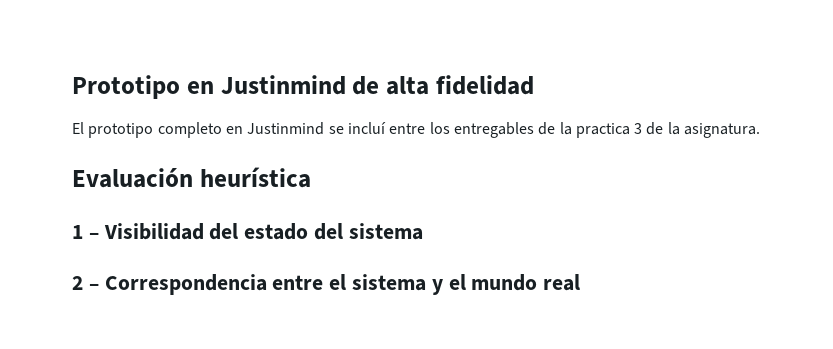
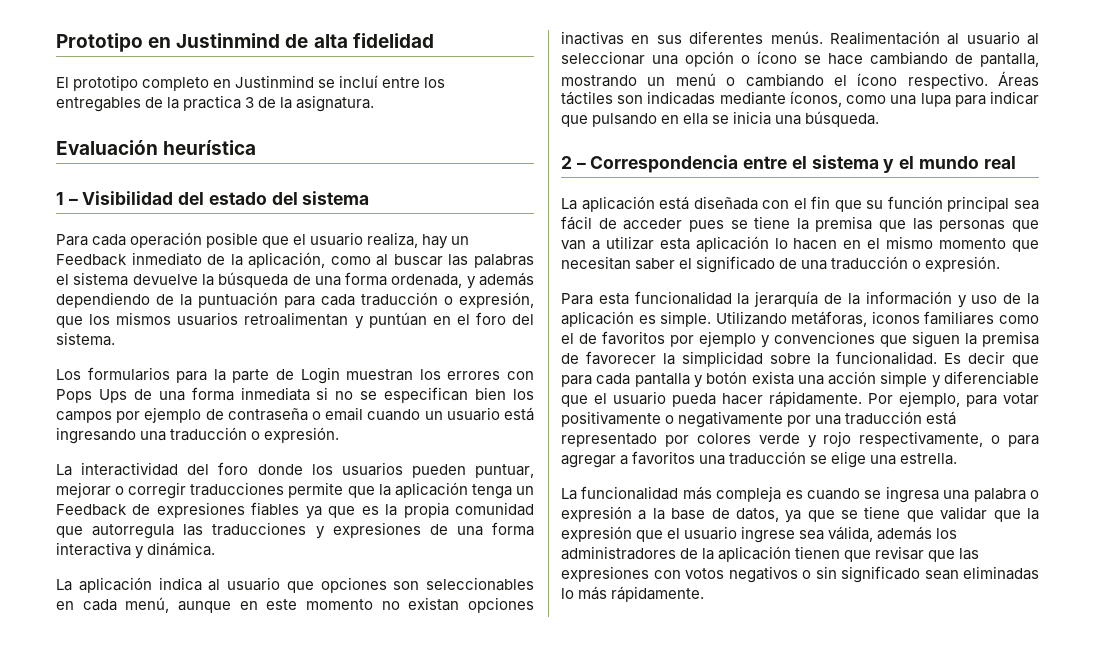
+ Para cada operación posible que el usuario realiza, hay un Feedback inmediato de la aplicación, como al buscar las palabras el sistema devuelve la búsqueda de una forma ordenada, y además dependiendo de la puntuación para cada traducción o expresión, que los mismos usuarios retroalimentan y puntúan en el foro del sistema.
+ Los formularios para la parte de Login muestran los errores con Pops Ups de una forma inmediata si no se especifican bien los campos por ejemplo de contraseña o email cuando un usuario está ingresando una traducción o expresión.
+ La interactividad del foro donde los usuarios pueden puntuar, mejorar o corregir traducciones permite que la aplicación tenga un Feedback de expresiones fiables ya que es la propia comunidad que autorregula las traducciones y expresiones de una forma interactiva y dinámica.
+ La aplicación indica al usuario que opciones son seleccionables en cada menú, aunque en este momento no existan opciones inactivas en sus diferentes menús. Realimentación al usuario al seleccionar una opción o ícono se hace cambiando de pantalla, mostrando un menú o cambiando el ícono respectivo. Áreas táctiles son indicadas mediante íconos, como una lupa para indicar que pulsando en ella se inicia una búsqueda.
+ La aplicación está diseñada con el fin que su función principal sea fácil de acceder pues se tiene la premisa que las personas que van a utilizar esta aplicación lo hacen en el mismo momento que necesitan saber el significado de una traducción o expresión.
+ Para esta funcionalidad la jerarquía de la información y uso de la aplicación es simple. Utilizando metáforas, iconos familiares como el de favoritos por ejemplo y convenciones que siguen la premisa de favorecer la simplicidad sobre la funcionalidad. Es decir que para cada pantalla y botón exista una acción simple y diferenciable que el usuario pueda hacer rápidamente. Por ejemplo, para votar positivamente o negativamente por una traducción está representado por colores verde y rojo respectivamente, o para agregar a favoritos una traducción se elige una estrella.
+ La funcionalidad más compleja es cuando se ingresa una palabra o expresión a la base de datos, ya que se tiene que validar que la expresión que el usuario ingrese sea válida, además los administradores de la aplicación tienen que revisar que las expresiones con votos negativos o sin significado sean eliminadas lo más rápidamente.

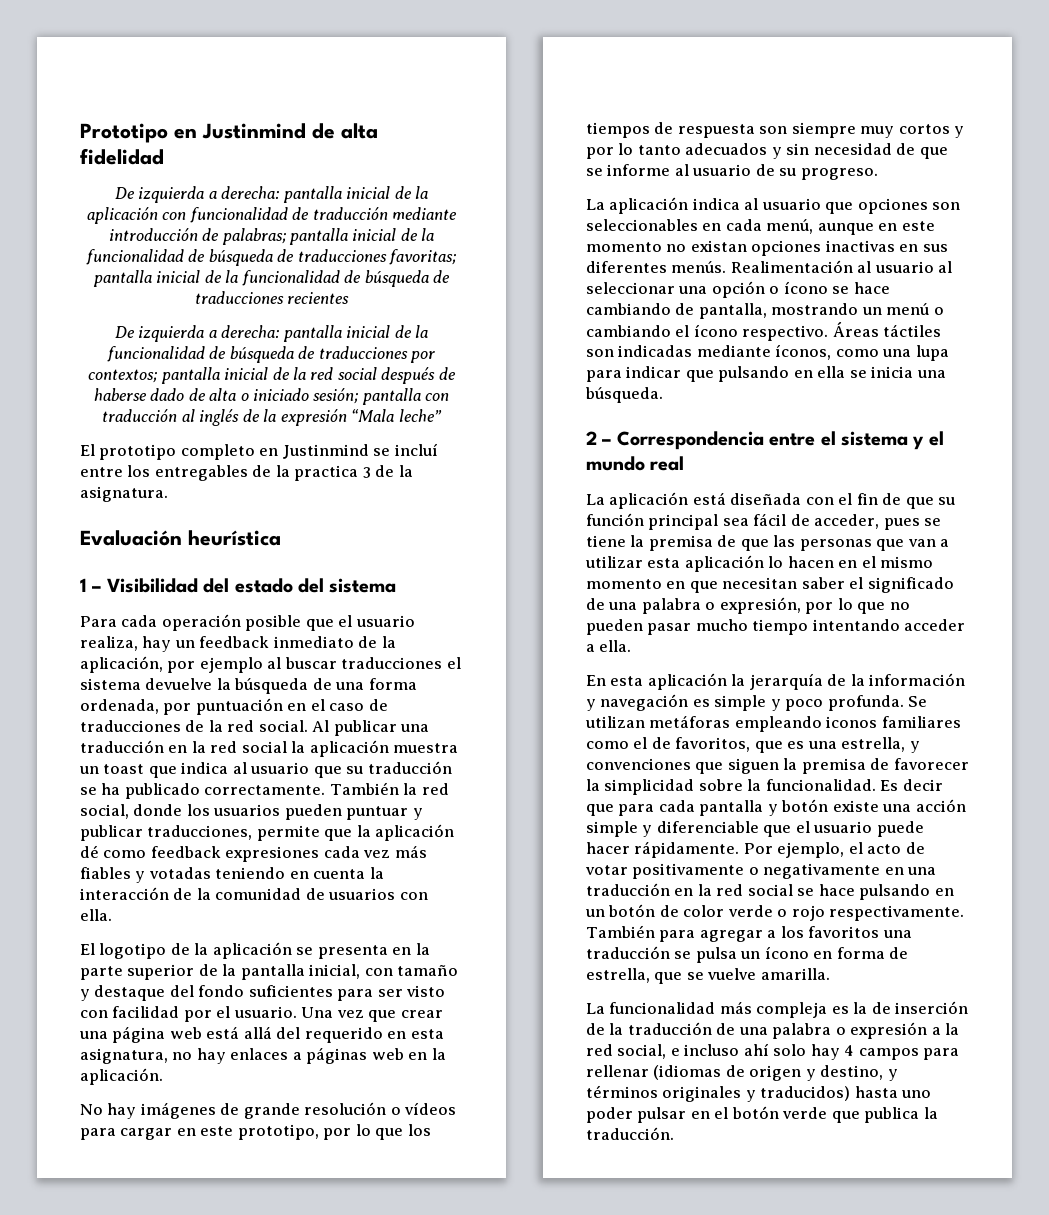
+ De izquierda a derecha: pantalla inicial de la aplicación con funcionalidad de traducción mediante introducción de palabras; pantalla inicial de la funcionalidad de búsqueda de traducciones favoritas; pantalla inicial de la funcionalidad de búsqueda de traducciones recientes
+ De izquierda a derecha: pantalla inicial de la funcionalidad de búsqueda de traducciones por contextos; pantalla inicial de la red social después de haberse dado de alta o iniciado sesión; pantalla con traducción al inglés de la expresión “Mala leche”
- Para cada operación posible que el usuario realiza, hay un Feedback inmediato de la aplicación, como al buscar las palabras el sistema devuelve la búsqueda de una forma ordenada, y además dependiendo de la puntuación para cada traducción o expresión, que los mismos usuarios retroalimentan y puntúan en el foro del sistema.
- Los formularios para la parte de Login muestran los errores con Pops Ups de una forma inmediata si no se especifican bien los campos por ejemplo de contraseña o email cuando un usuario está ingresando una traducción o expresión.
- La interactividad del foro donde los usuarios pueden puntuar, mejorar o corregir traducciones permite que la aplicación tenga un Feedback de expresiones fiables ya que es la propia comunidad que autorregula las traducciones y expresiones de una forma interactiva y dinámica.
+ Para cada operación posible que el usuario realiza, hay un feedback inmediato de la aplicación, por ejemplo al buscar traducciones el sistema devuelve la búsqueda de una forma ordenada, por puntuación en el caso de traducciones de la red social. Al publicar una traducción en la red social la aplicación muestra un toast que indica al usuario que su traducción se ha publicado correctamente. También la red social, donde los usuarios pueden puntuar y publicar traducciones, permite que la aplicación dé como feedback expresiones cada vez más fiables y votadas teniendo en cuenta la interacción de la comunidad de usuarios con ella.
+ El logotipo de la aplicación se presenta en la parte superior de la pantalla inicial, con tamaño y destaque del fondo suficientes para ser visto con facilidad por el usuario. Una vez que crear una página web está allá del requerido en esta asignatura, no hay enlaces a páginas web en la aplicación.
+ No hay imágenes de grande resolución o vídeos para cargar en este prototipo, por lo que los tiempos de respuesta son siempre muy cortos y por lo tanto adecuados y sin necesidad de que se informe al usuario de su progreso.
- La aplicación está diseñada con el fin que su función principal sea fácil de acceder pues se tiene la premisa que las personas que van a utilizar esta aplicación lo hacen en el mismo momento que necesitan saber el significado de una traducción o expresión.
- Para esta funcionalidad la jerarquía de la información y uso de la aplicación es simple. Utilizando metáforas, iconos familiares como el de favoritos por ejemplo y convenciones que siguen la premisa de favorecer la simplicidad sobre la funcionalidad.
+ La aplicación está diseñada con el fin de que su función principal sea fácil de acceder, pues se tiene la premisa de que las personas que van a utilizar esta aplicación lo hacen en el mismo momento en que necesitan saber el significado de una palabra o expresión, por lo que no pueden pasar mucho tiempo intentando acceder a ella.
+ En esta aplicación la jerarquía de la información y navegación es simple y poco profunda. Se utilizan metáforas empleando iconos familiares como el de favoritos, que es una estrella, y convenciones que siguen la premisa de favorecer la simplicidad sobre la funcionalidad.
- Es decir que para cada pantalla y botón exista una acción simple y diferenciable que el usuario pueda hacer rápidamente.
+ Es decir que para cada pantalla y botón existe una acción simple y diferenciable que el usuario puede hacer rápidamente.
- Por ejemplo, para votar positivamente o negativamente por una traducción está representado por colores verde y rojo respectivamente, o para agregar a favoritos una traducción se elige una estrella.
+ Por ejemplo, el acto de votar positivamente o negativamente en una traducción en la red social se hace pulsando en un botón de color verde o rojo respectivamente. También para agregar a los favoritos una traducción se pulsa un ícono en forma de estrella, que se vuelve amarilla.
- La funcionalidad más compleja es cuando se ingresa una palabra o expresión a la base de datos, ya que se tiene que validar que la expresión que el usuario ingrese sea válida, además los administradores de la aplicación tienen que revisar que las expresiones con votos negativos o sin significado sean eliminadas lo más rápidamente.
+ La funcionalidad más compleja es la de inserción de la traducción de una palabra o expresión a la red social, e incluso ahí solo hay 4 campos para rellenar (idiomas de origen y destino, y términos originales y traducidos) hasta uno poder pulsar en el botón verde que publica la traducción.

